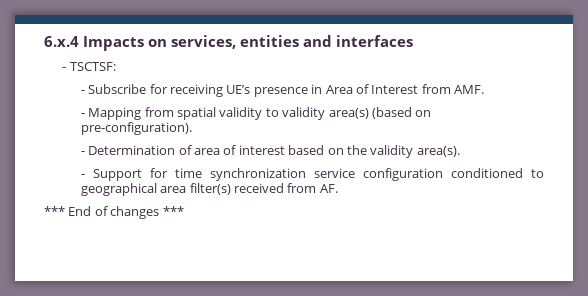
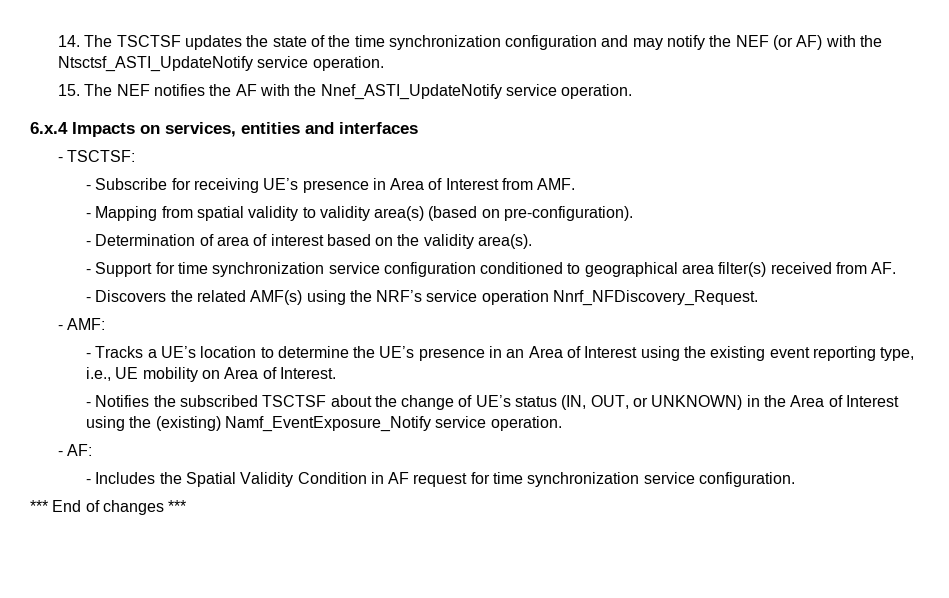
+ 14. The TSCTSF updates the state of the time synchronization configuration and may notify the NEF (or AF) with the Ntsctsf_ASTI_UpdateNotify service operation.
+ 15. The NEF notifies the AF with the Nnef_ASTI_UpdateNotify service operation.
+ - Discovers the related AMF(s) using the NRF’s service operation Nnrf_NFDiscovery_Request.
+ - AMF:
+ - Tracks a UE’s location to determine the UE’s presence in an Area of Interest using the existing event reporting type, i.e., UE mobility on Area of Interest.
+ - Notifies the subscribed TSCTSF about the change of UE’s status (IN, OUT, or UNKNOWN) in the Area of Interest using the (existing) Namf_EventExposure_Notify service operation.
+ - AF:
+ - Includes the Spatial Validity Condition in AF request for time synchronization service configuration.

